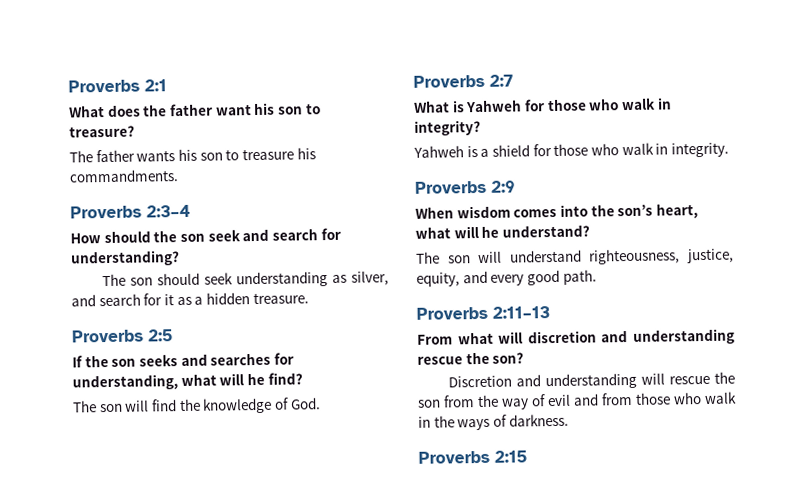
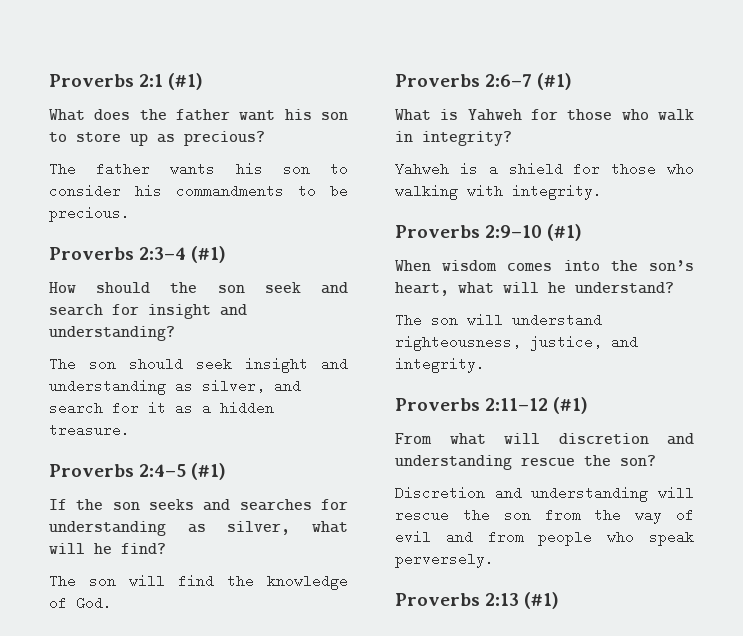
- Proverbs 2:1
+ Proverbs 2:1 (#1)
- What does the father want his son to treasure?
+ What does the father want his son to store up as precious?
- The father wants his son to treasure his commandments.
+ The father wants his son to consider his commandments to be precious.
- Proverbs 2:3–4
+ Proverbs 2:3–4 (#1)
- How should the son seek and search for understanding?
+ How should the son seek and search for insight and understanding?
- The son should seek understanding as silver, and search for it as a hidden treasure.
+ The son should seek insight and understanding as silver, and search for it as a hidden treasure.
- Proverbs 2:5
+ Proverbs 2:4–5 (#1)
- If the son seeks and searches for understanding, what will he find?
+ If the son seeks and searches for understanding as silver, what will he find?
- Proverbs 2:7
+ Proverbs 2:6–7 (#1)
- Yahweh is a shield for those who walk in integrity.
- Proverbs 2:9
+ Yahweh is a shield for those who walking with integrity.
+ Proverbs 2:9–10 (#1)
- The son will understand righteousness, justice, equity, and every good path.
- Proverbs 2:11–13
+ The son will understand righteousness, justice, and integrity.
+ Proverbs 2:11–12 (#1)
- Discretion and understanding will rescue the son from the way of evil and from those who walk in the ways of darkness.
- Proverbs 2:15
+ Discretion and understanding will rescue the son from the way of evil and from people who speak perversely.
+ Proverbs 2:13 (#1)

